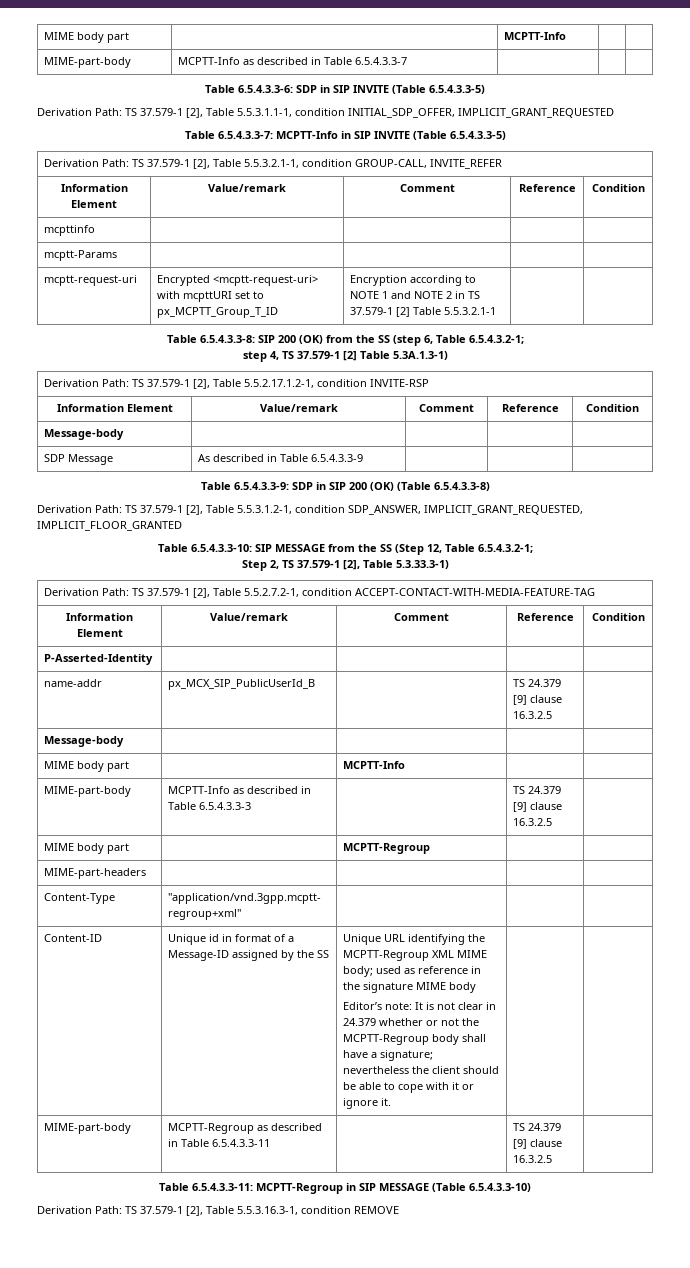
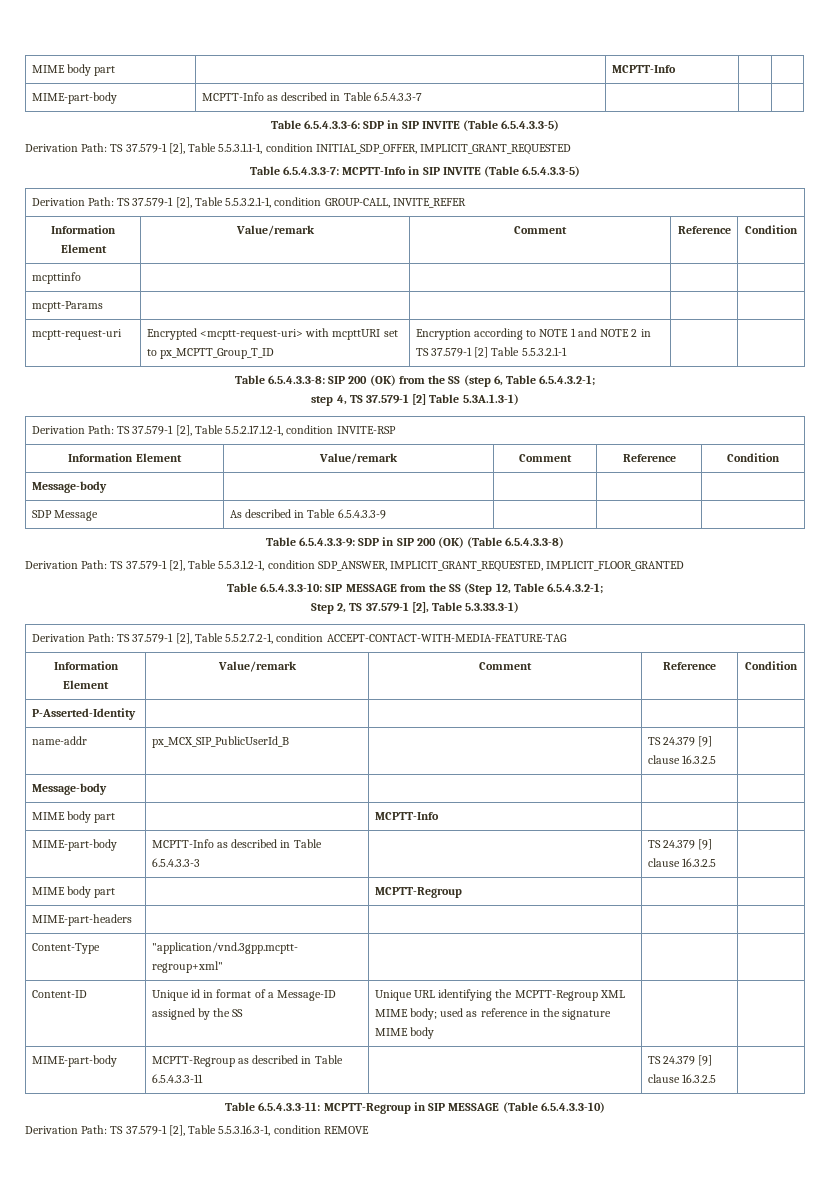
- Editor’s note: It is not clear in 24.379 whether or not the MCPTT-Regroup body shall have a signature; nevertheless the client should be able to cope with it or ignore it.

